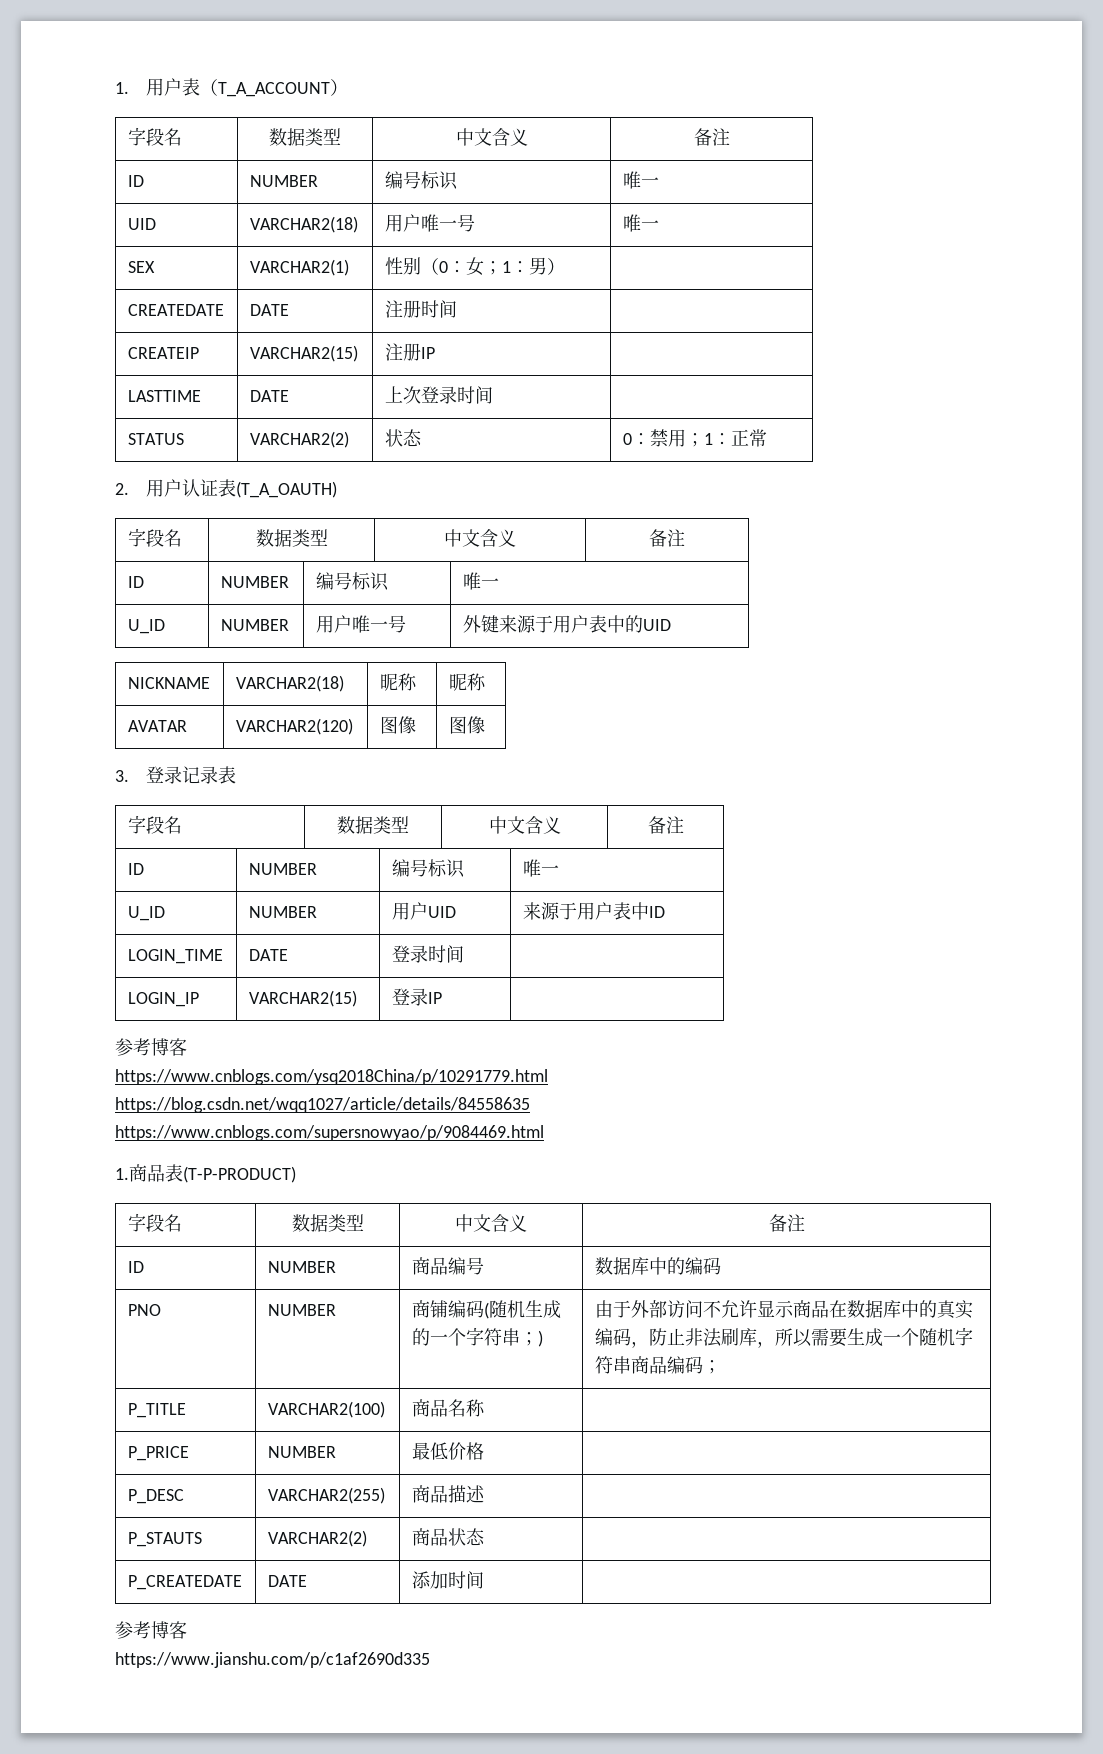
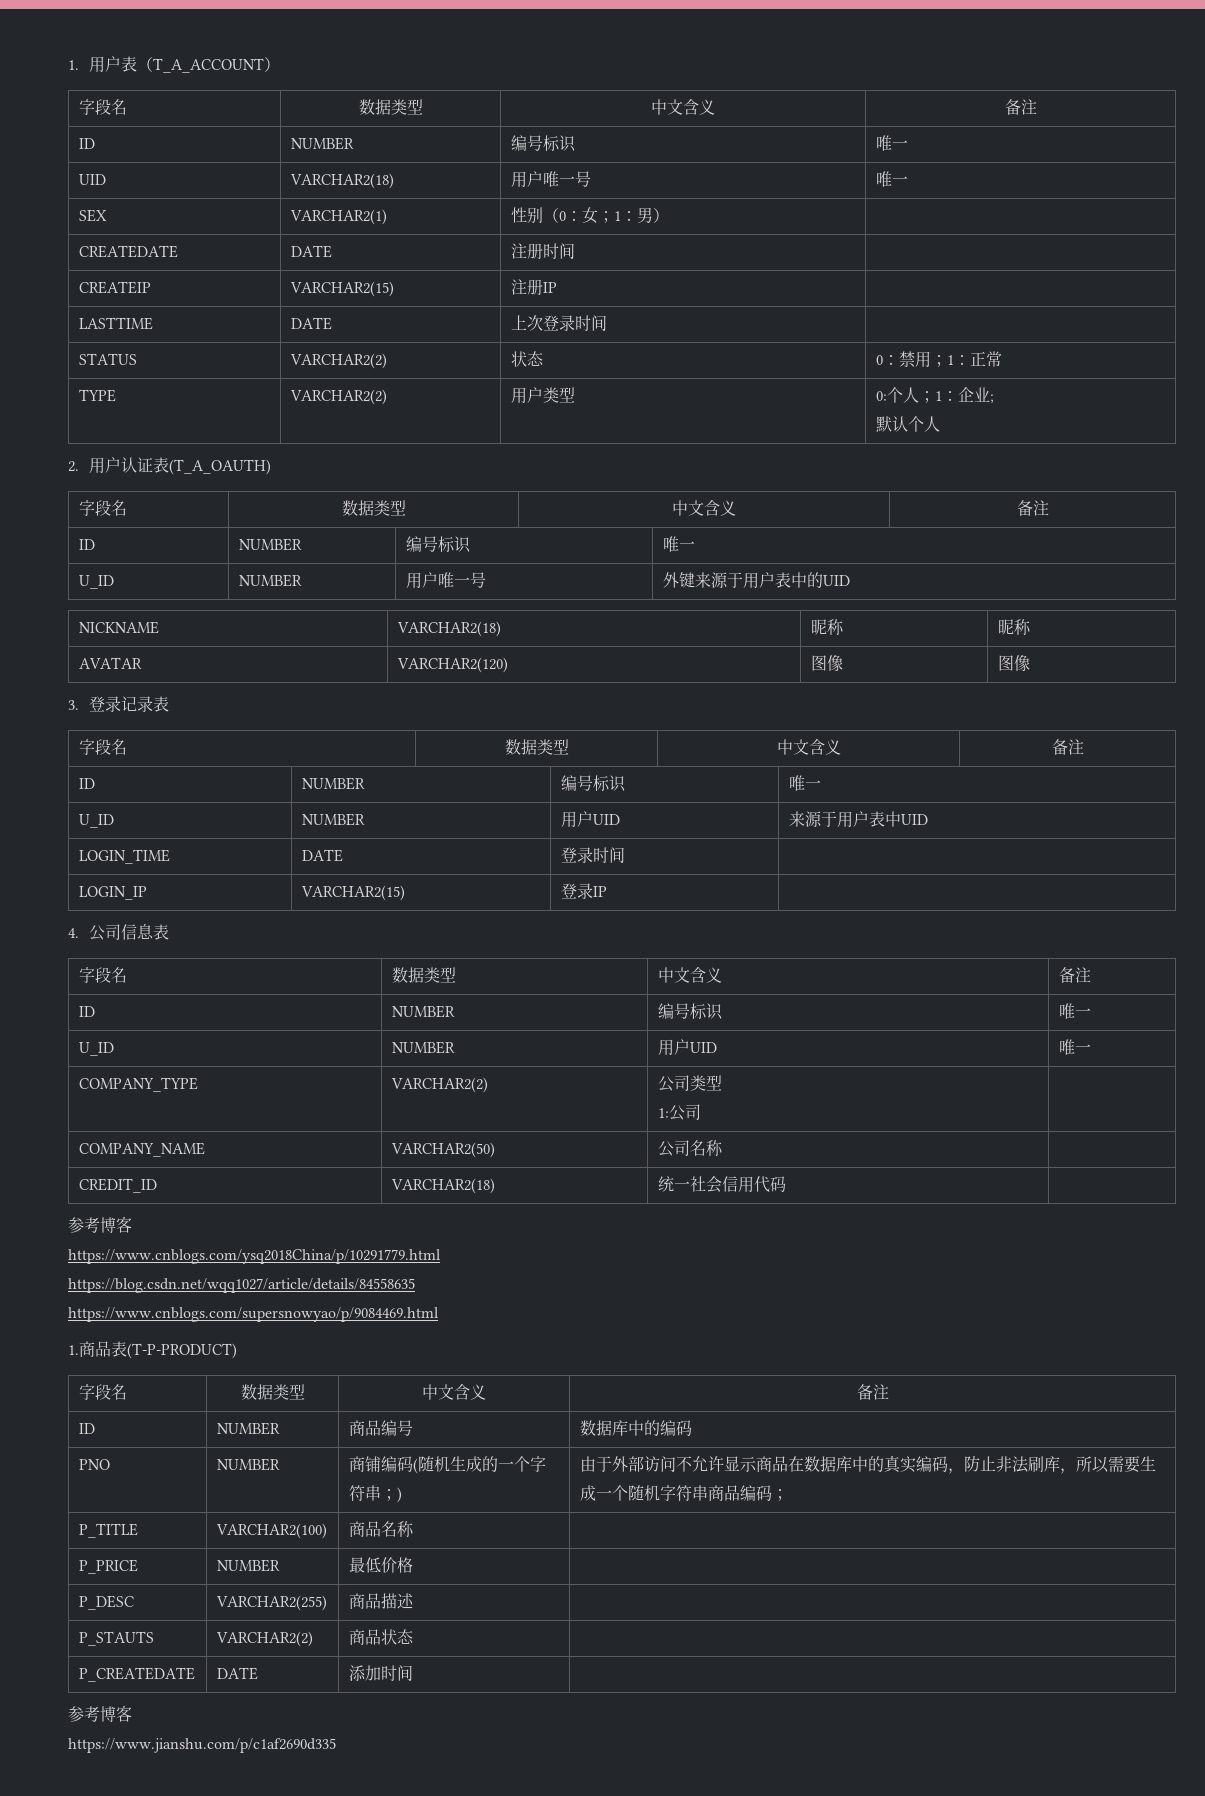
+ TYPE | VARCHAR2(2) | 用户类型 | 0:个人；1：企业;
+ 默认个人
- U_ID | NUMBER | 用户UID | 来源于用户表中ID
+ U_ID | NUMBER | 用户UID | 来源于用户表中UID
+ 4.公司信息表
+ 字段名 | 数据类型 | 中文含义 | 备注
+ ID | NUMBER | 编号标识 | 唯一
+ U_ID | NUMBER | 用户UID | 唯一
+ COMPANY_TYPE | VARCHAR2(2) | 公司类型
+ 1:公司 |
+ COMPANY_NAME | VARCHAR2(50) | 公司名称 |
+ CREDIT_ID | VARCHAR2(18) | 统一社会信用代码 |

